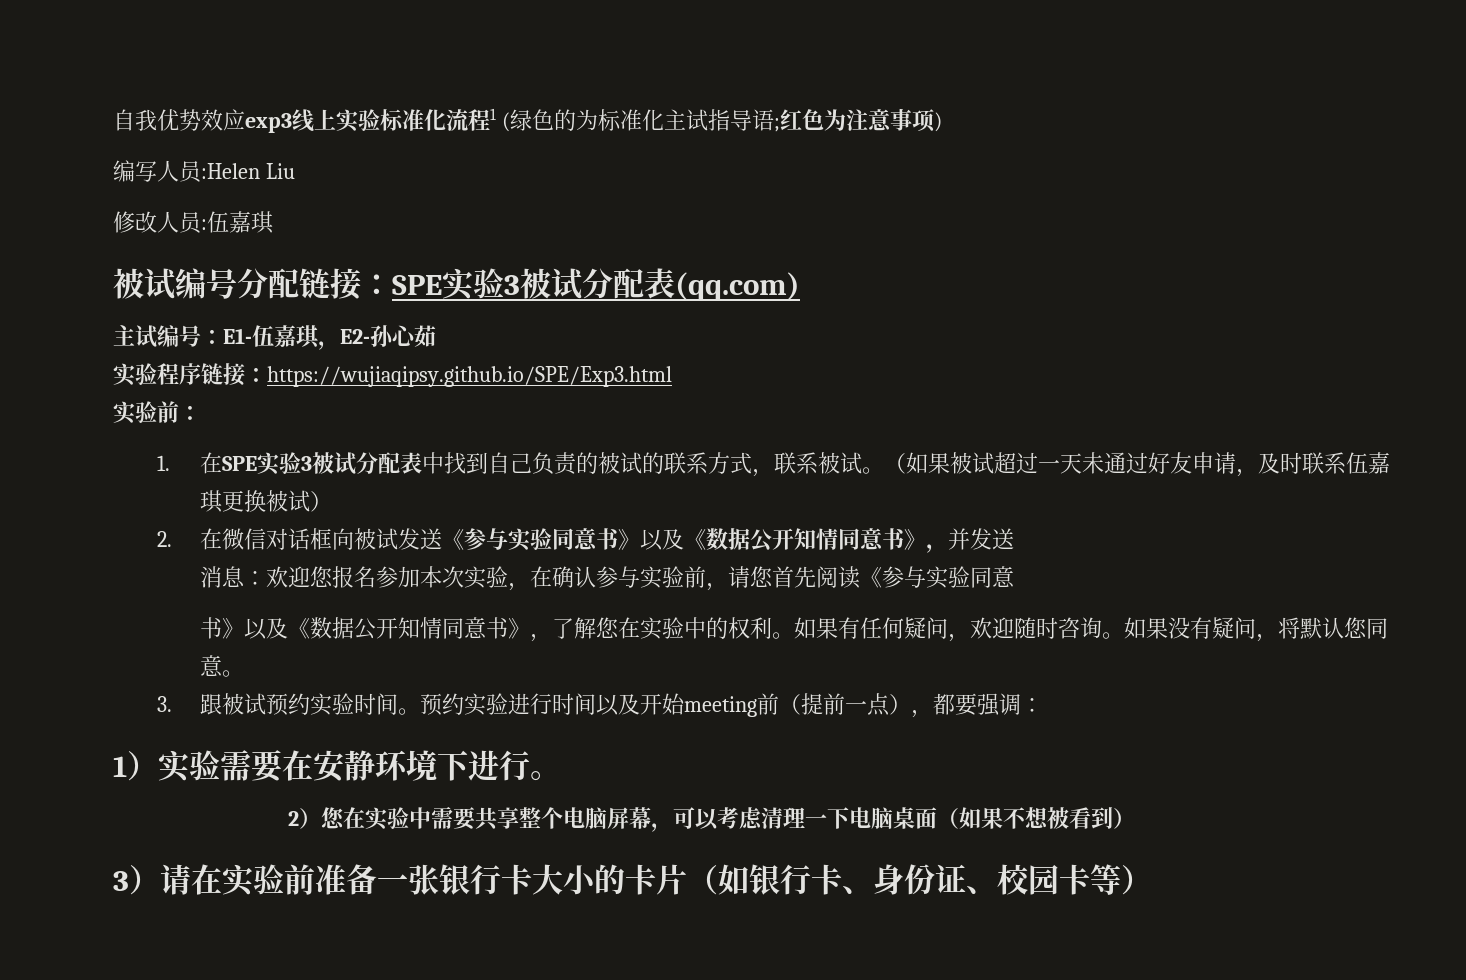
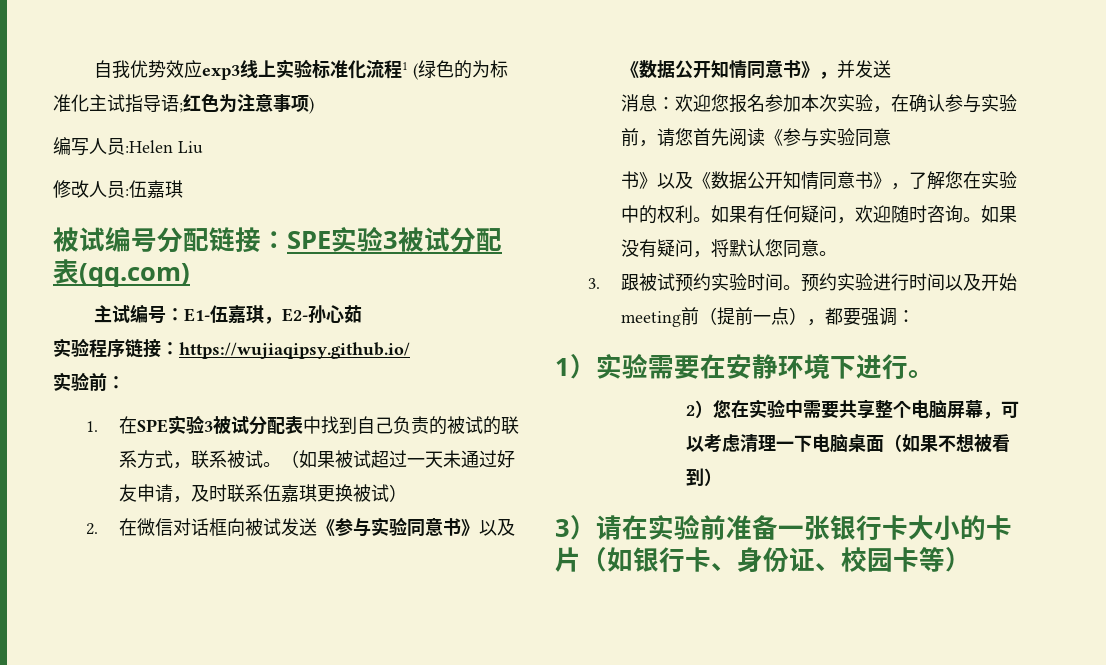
- 实验程序链接：https://wujiaqipsy.github.io/SPE/Exp3.html
+ 实验程序链接：https://wujiaqipsy.github.io/

